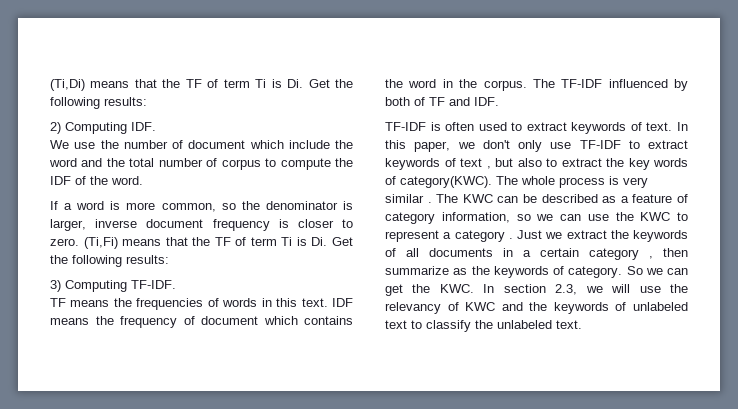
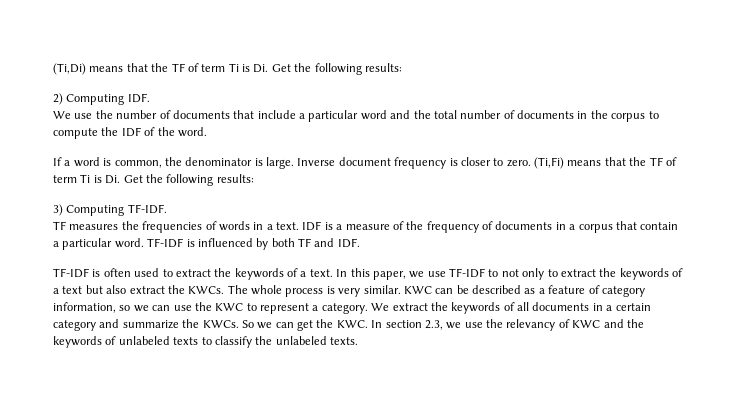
- We use the number of document which include the word and the total number of corpus to compute the IDF of the word.
+ We use the number of documents that include a particular word and the total number of documents in the corpus to compute the IDF of the word.
- If a word is more common, so the denominator is larger, inverse document frequency is closer to zero.
+ If a word is common, the denominator is large. Inverse document frequency is closer to zero.
- TF means the frequencies of words in this text.
+ TF measures the frequencies of words in a text.
- IDF means the frequency of document which contains the word in the corpus. The TF-IDF influenced by both of TF and IDF.
+ IDF is a measure of the frequency of documents in a corpus that contain a particular word. TF-IDF is influenced by both TF and IDF.
- TF-IDF is often used to extract keywords of text.
+ TF-IDF is often used to extract the keywords of a text.
- In this paper, we don't only use TF-IDF to extract keywords of text , but also to extract the key words of category(KWC).
+ In this paper, we use TF-IDF to not only to extract the keywords of a text but also extract the KWCs.
- The whole process is very similar . The KWC can be described as a feature of category information, so we can use the KWC to represent a category . Just we extract the keywords of all documents in a certain category , then summarize as the keywords of category.
+ The whole process is very similar. KWC can be described as a feature of category information, so we can use the KWC to represent a category. We extract the keywords of all documents in a certain category and summarize the KWCs.
- So we can get the KWC. In section 2.3, we will use the relevancy of KWC and the keywords of unlabeled text to classify the unlabeled text.
+ So we can get the KWC. In section 2.3, we use the relevancy of KWC and the keywords of unlabeled texts to classify the unlabeled texts.

